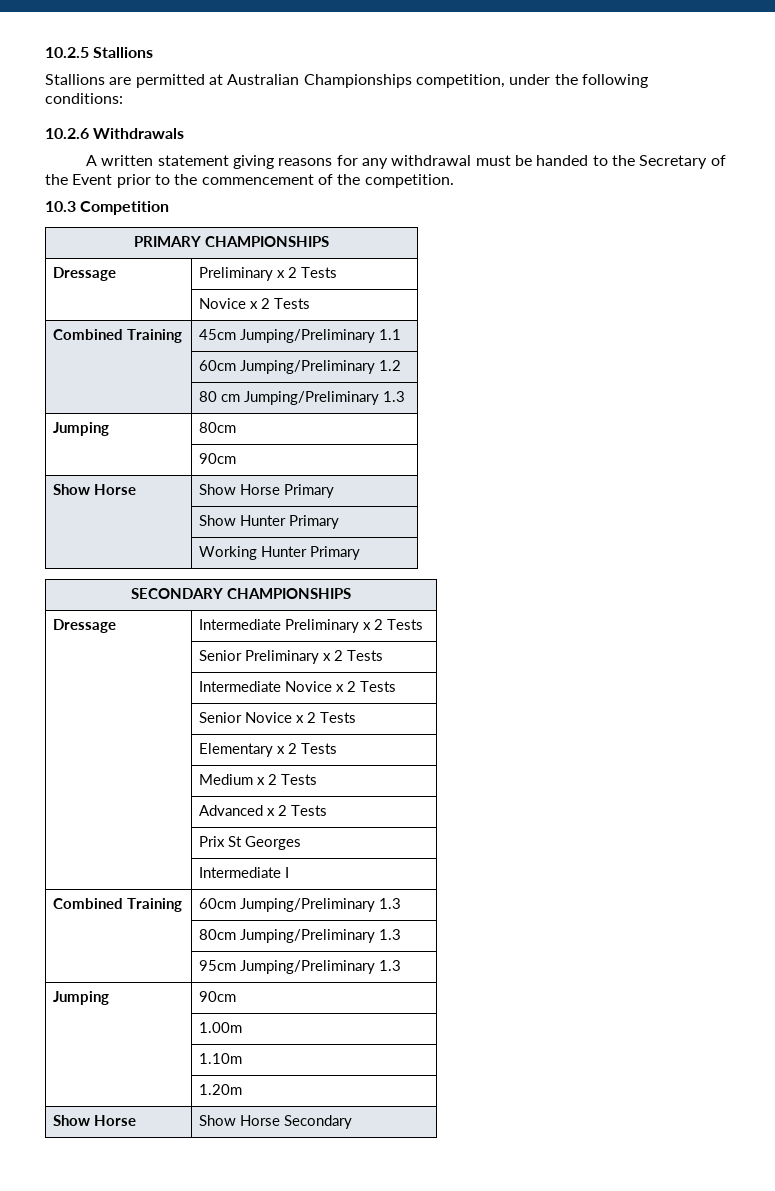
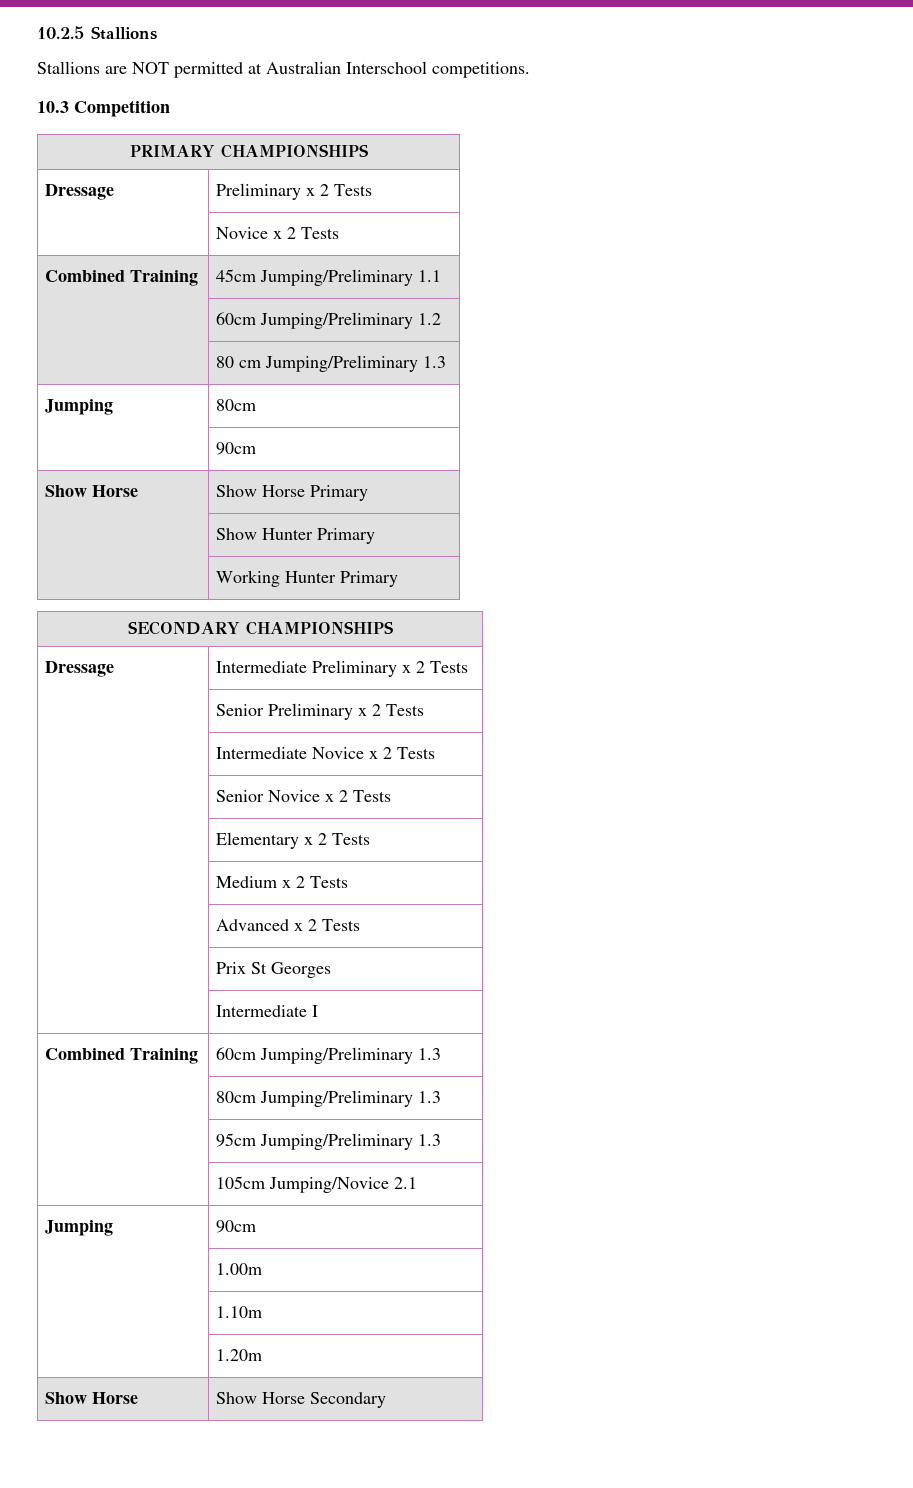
- Stallions are permitted at Australian Championships competition, under the following conditions:
- 10.2.6 Withdrawals
- A written statement giving reasons for any withdrawal must be handed to the Secretary of the Event prior to the commencement of the competition.
+ Stallions are NOT permitted at Australian Interschool competitions.
+ | 105cm Jumping/Novice 2.1

